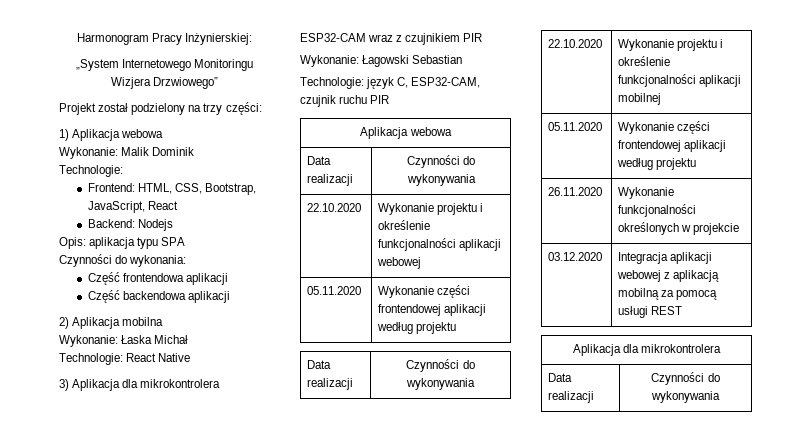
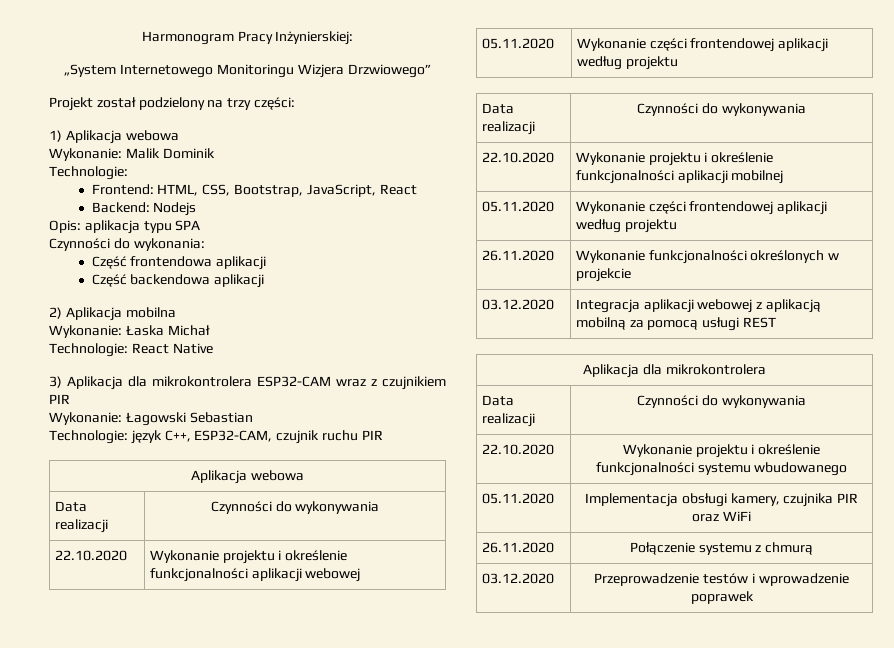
- Technologie: język C, ESP32-CAM, czujnik ruchu PIR
+ Technologie: język C++, ESP32-CAM, czujnik ruchu PIR
+ 22.10.2020 | Wykonanie projektu i określenie funkcjonalności systemu wbudowanego
+ 05.11.2020 | Implementacja obsługi kamery, czujnika PIR oraz WiFi
+ 26.11.2020 | Połączenie systemu z chmurą
+ 03.12.2020 | Przeprowadzenie testów i wprowadzenie poprawek

